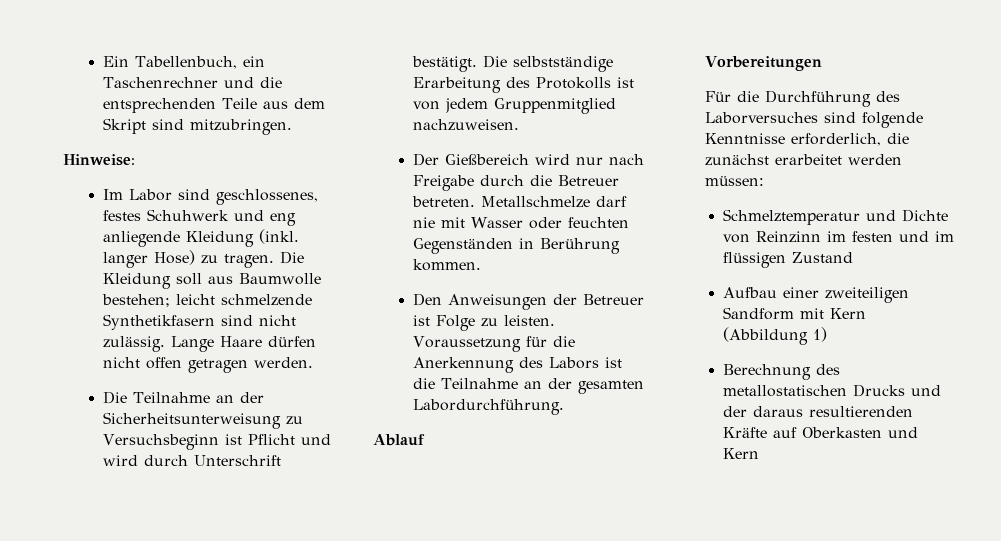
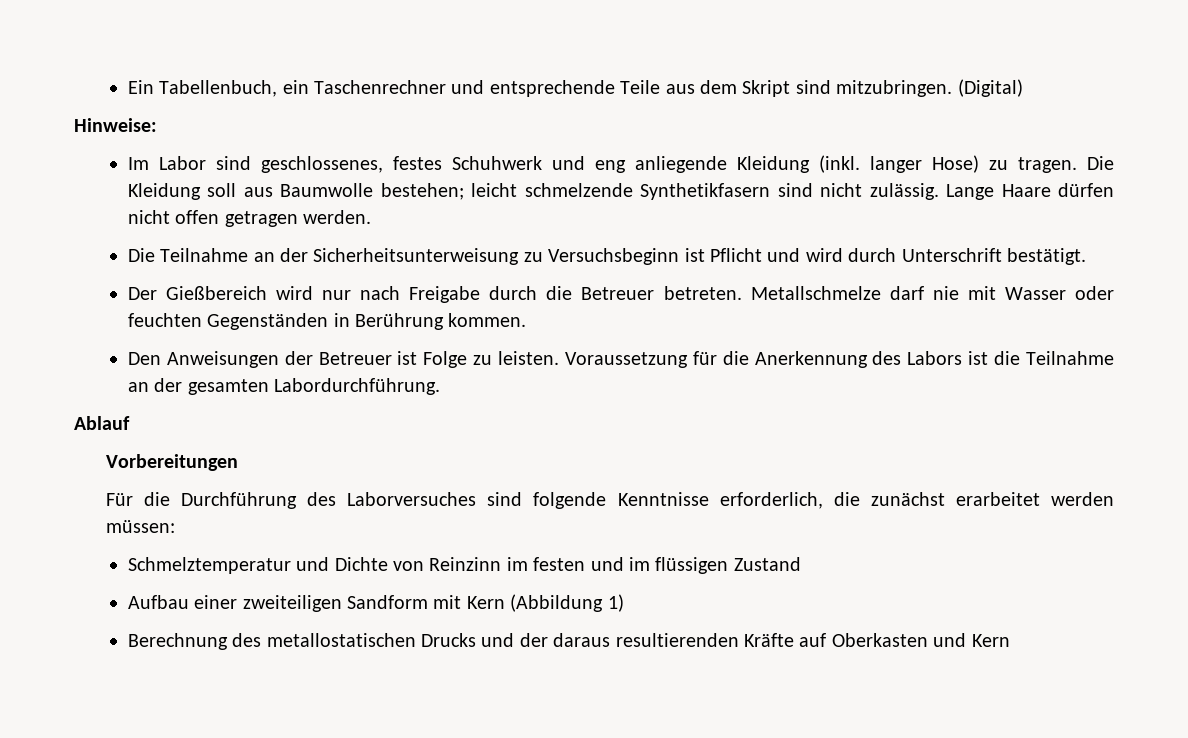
- Ein Tabellenbuch, ein Taschenrechner und die entsprechenden Teile aus dem Skript sind mitzubringen.
+ Ein Tabellenbuch, ein Taschenrechner und entsprechende Teile aus dem Skript sind mitzubringen. (Digital)
- Die selbstständige Erarbeitung des Protokolls ist von jedem Gruppenmitglied nachzuweisen.

